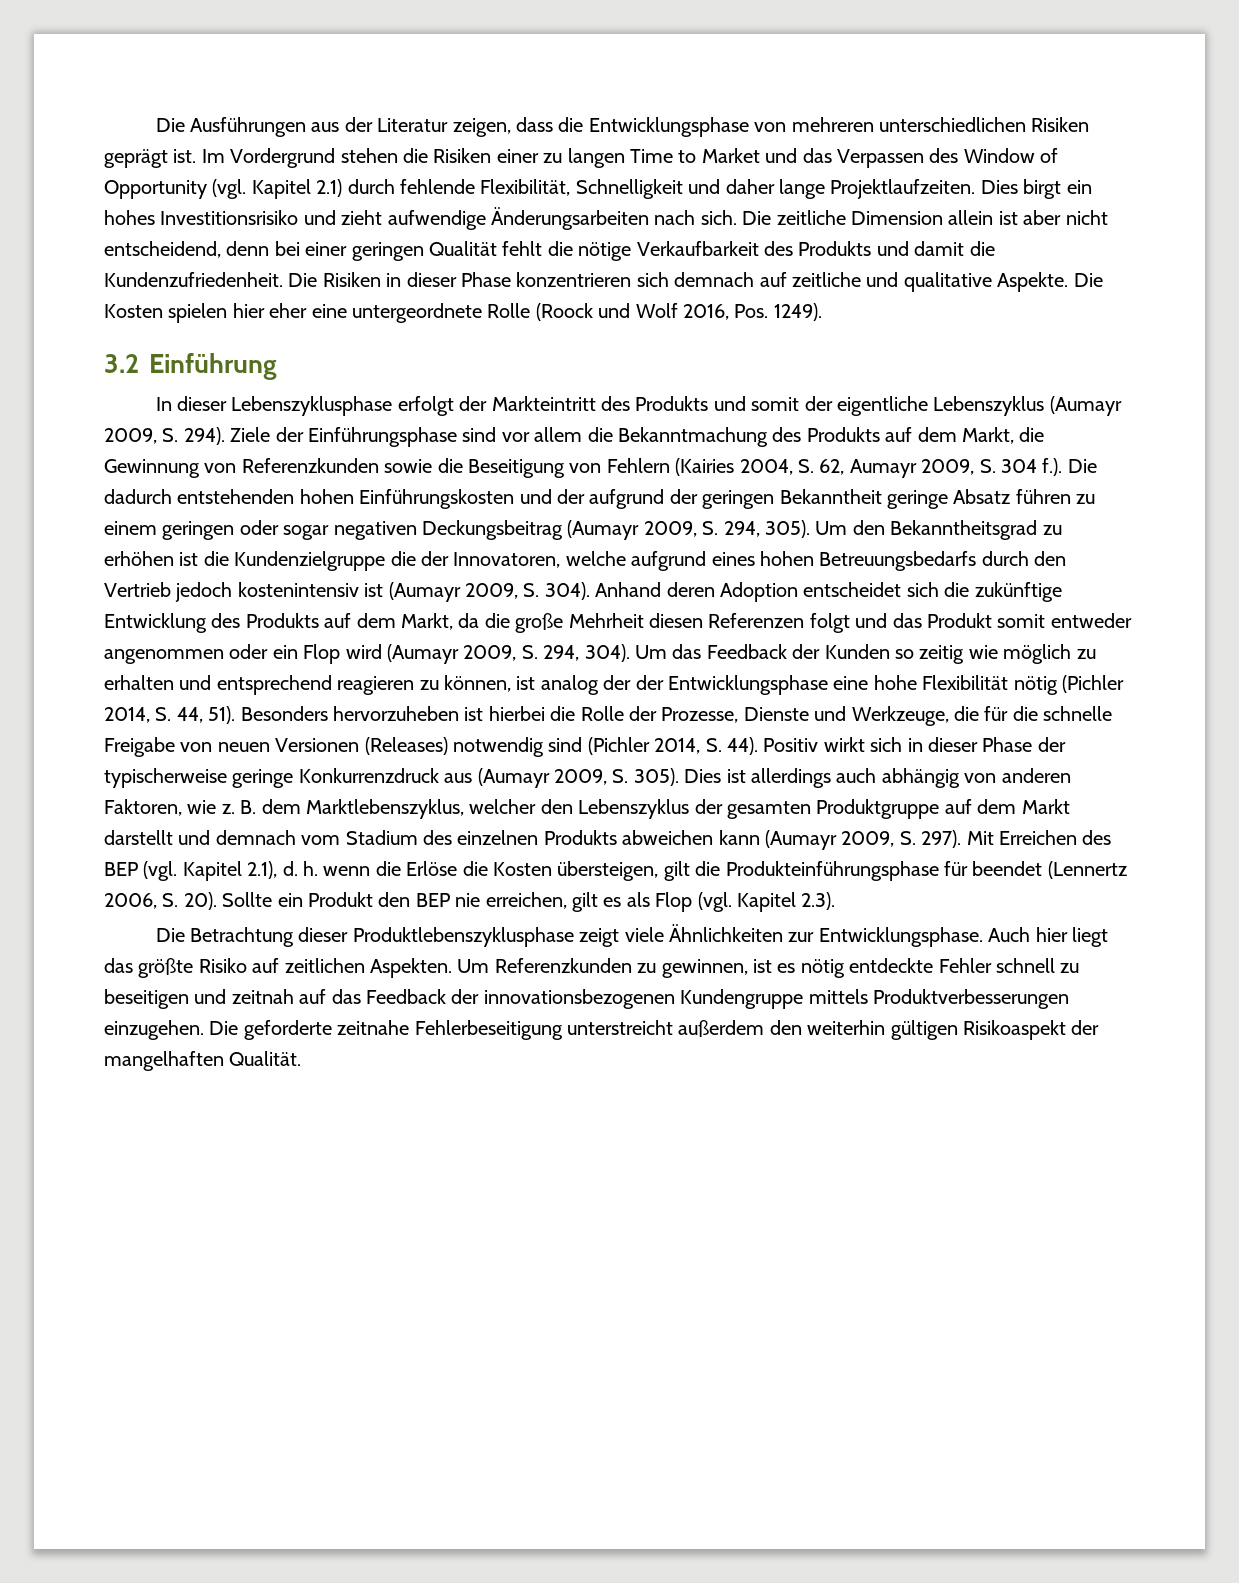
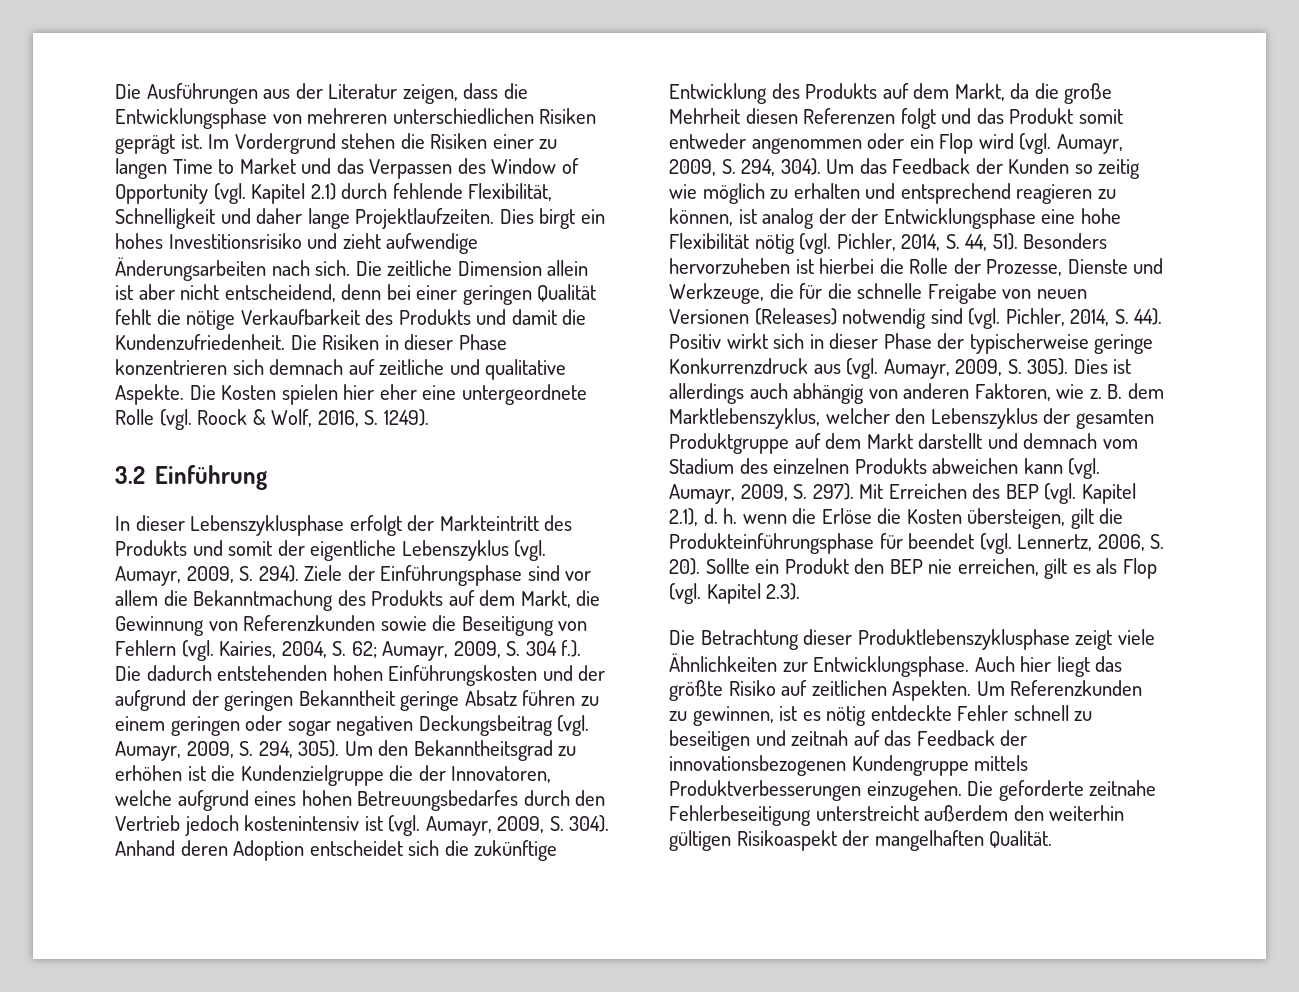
- Die Kosten spielen hier eher eine untergeordnete Rolle (Roock und Wolf 2016, Pos. 1249).
+ Die Kosten spielen hier eher eine untergeordnete Rolle (vgl. Roock & Wolf, 2016, S. 1249).
- In dieser Lebenszyklusphase erfolgt der Markteintritt des Produkts und somit der eigentliche Lebenszyklus (Aumayr 2009, S. 294).
+ In dieser Lebenszyklusphase erfolgt der Markteintritt des Produkts und somit der eigentliche Lebenszyklus (vgl. Aumayr, 2009, S. 294).
- Ziele der Einführungsphase sind vor allem die Bekanntmachung des Produkts auf dem Markt, die Gewinnung von Referenzkunden sowie die Beseitigung von Fehlern (Kairies 2004, S. 62, Aumayr 2009, S. 304 f.). Die dadurch entstehenden hohen Einführungskosten und der aufgrund der geringen Bekanntheit geringe Absatz führen zu einem geringen oder sogar negativen Deckungsbeitrag (Aumayr 2009, S. 294, 305).
+ Ziele der Einführungsphase sind vor allem die Bekanntmachung des Produkts auf dem Markt, die Gewinnung von Referenzkunden sowie die Beseitigung von Fehlern (vgl. Kairies, 2004, S. 62; Aumayr, 2009, S. 304 f.). Die dadurch entstehenden hohen Einführungskosten und der aufgrund der geringen Bekanntheit geringe Absatz führen zu einem geringen oder sogar negativen Deckungsbeitrag (vgl. Aumayr, 2009, S. 294, 305).
- Um den Bekanntheitsgrad zu erhöhen ist die Kundenzielgruppe die der Innovatoren, welche aufgrund eines hohen Betreuungsbedarfs durch den Vertrieb jedoch kostenintensiv ist (Aumayr 2009, S. 304).
+ Um den Bekanntheitsgrad zu erhöhen ist die Kundenzielgruppe die der Innovatoren, welche aufgrund eines hohen Betreuungsbedarfes durch den Vertrieb jedoch kostenintensiv ist (vgl. Aumayr, 2009, S. 304).
- Anhand deren Adoption entscheidet sich die zukünftige Entwicklung des Produkts auf dem Markt, da die große Mehrheit diesen Referenzen folgt und das Produkt somit entweder angenommen oder ein Flop wird (Aumayr 2009, S. 294, 304).
+ Anhand deren Adoption entscheidet sich die zukünftige Entwicklung des Produkts auf dem Markt, da die große Mehrheit diesen Referenzen folgt und das Produkt somit entweder angenommen oder ein Flop wird (vgl. Aumayr, 2009, S. 294, 304).
- Um das Feedback der Kunden so zeitig wie möglich zu erhalten und entsprechend reagieren zu können, ist analog der der Entwicklungsphase eine hohe Flexibilität nötig (Pichler 2014, S. 44, 51).
+ Um das Feedback der Kunden so zeitig wie möglich zu erhalten und entsprechend reagieren zu können, ist analog der der Entwicklungsphase eine hohe Flexibilität nötig (vgl. Pichler, 2014, S. 44, 51).
- Besonders hervorzuheben ist hierbei die Rolle der Prozesse, Dienste und Werkzeuge, die für die schnelle Freigabe von neuen Versionen (Releases) notwendig sind (Pichler 2014, S. 44).
+ Besonders hervorzuheben ist hierbei die Rolle der Prozesse, Dienste und Werkzeuge, die für die schnelle Freigabe von neuen Versionen (Releases) notwendig sind (vgl. Pichler, 2014, S. 44).
- Positiv wirkt sich in dieser Phase der typischerweise geringe Konkurrenzdruck aus (Aumayr 2009, S. 305).
+ Positiv wirkt sich in dieser Phase der typischerweise geringe Konkurrenzdruck aus (vgl. Aumayr, 2009, S. 305).
- B. dem Marktlebenszyklus, welcher den Lebenszyklus der gesamten Produktgruppe auf dem Markt darstellt und demnach vom Stadium des einzelnen Produkts abweichen kann (Aumayr 2009, S. 297).
+ B. dem Marktlebenszyklus, welcher den Lebenszyklus der gesamten Produktgruppe auf dem Markt darstellt und demnach vom Stadium des einzelnen Produkts abweichen kann (vgl. Aumayr, 2009, S. 297).
- Mit Erreichen des BEP (vgl. Kapitel 2.1), d. h. wenn die Erlöse die Kosten übersteigen, gilt die Produkteinführungsphase für beendet (Lennertz 2006, S. 20).
+ Mit Erreichen des BEP (vgl. Kapitel 2.1), d. h. wenn die Erlöse die Kosten übersteigen, gilt die Produkteinführungsphase für beendet (vgl. Lennertz, 2006, S. 20).

